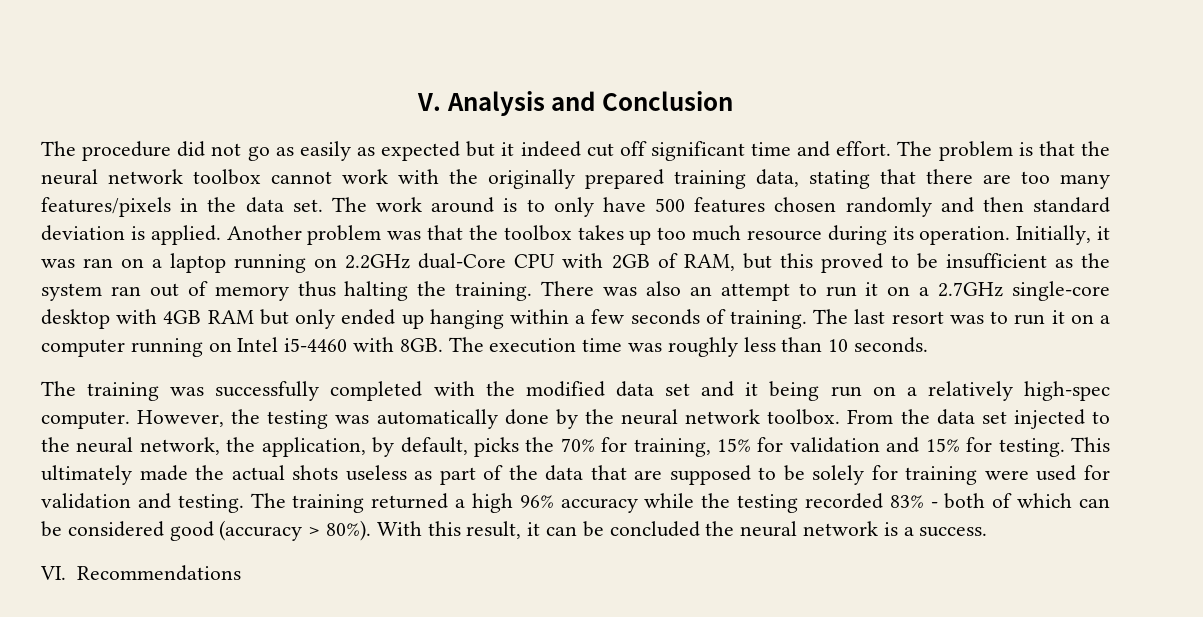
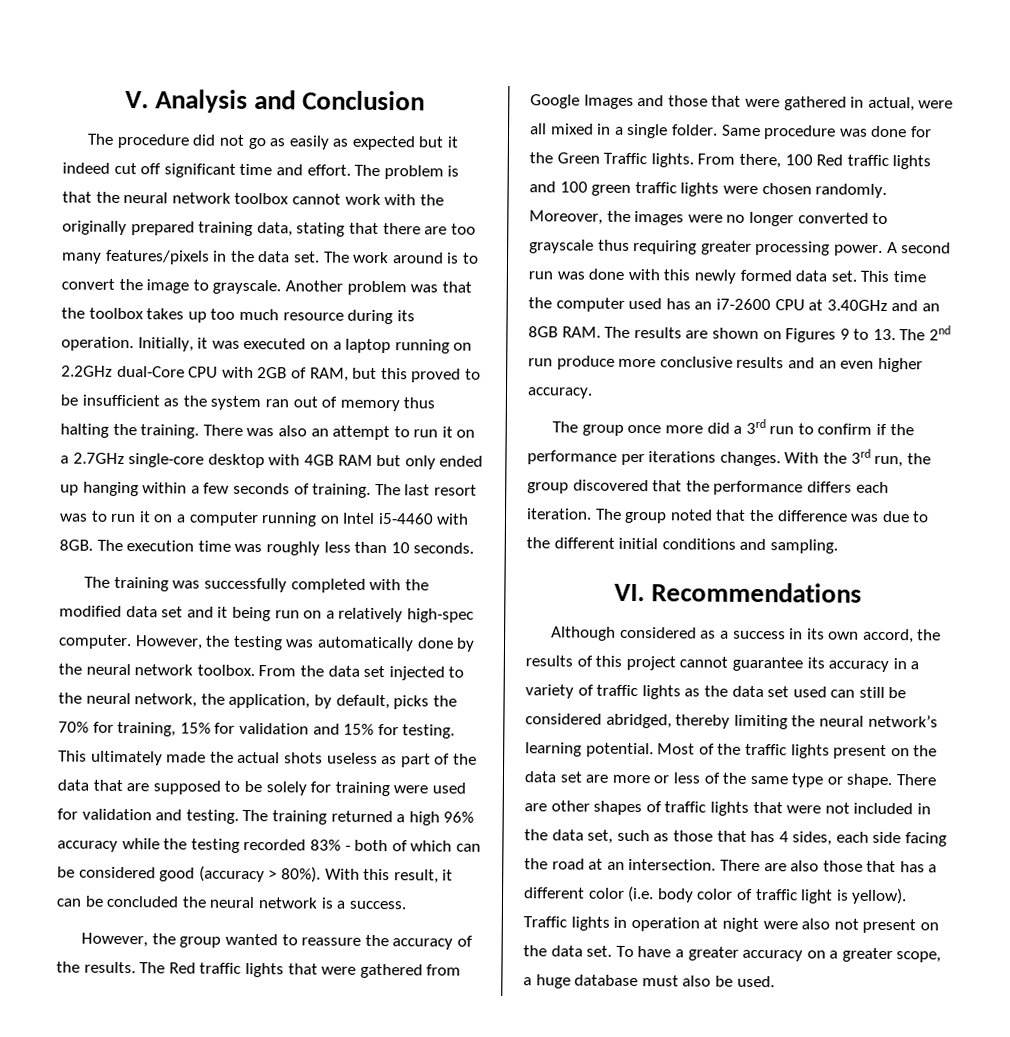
- The work around is to only have 500 features chosen randomly and then standard deviation is applied.
+ The work around is to convert the image to grayscale.
- Initially, it was ran on a laptop running on 2.2GHz dual-Core CPU with 2GB of RAM, but this proved to be insufficient as the system ran out of memory thus halting the training.
+ Initially, it was executed on a laptop running on 2.2GHz dual-Core CPU with 2GB of RAM, but this proved to be insufficient as the system ran out of memory thus halting the training.
+ However, the group wanted to reassure the accuracy of the results. The Red traffic lights that were gathered from Google Images and those that were gathered in actual, were all mixed in a single folder. Same procedure was done for the Green Traffic lights. From there, 100 Red traffic lights and 100 green traffic lights were chosen randomly. Moreover, the images were no longer converted to grayscale thus requiring greater processing power. A second run was done with this newly formed data set. This time the computer used has an i7-2600 CPU at 3.40GHz and an 8GB RAM. The results are shown on Figures 9 to 13. The 2nd run produce more conclusive results and an even higher accuracy.
+ The group once more did a 3rd run to confirm if the performance per iterations changes. With the 3rd run, the group discovered that the performance differs each iteration. The group noted that the difference was due to the different initial conditions and sampling.
  VI. Recommendations
+ Although considered as a success in its own accord, the results of this project cannot guarantee its accuracy in a variety of traffic lights as the data set used can still be considered abridged, thereby limiting the neural network’s learning potential. Most of the traffic lights present on the data set are more or less of the same type or shape. There are other shapes of traffic lights that were not included in the data set, such as those that has 4 sides, each side facing the road at an intersection. There are also those that has a different color (i.e. body color of traffic light is yellow). Traffic lights in operation at night were also not present on the data set. To have a greater accuracy on a greater scope, a huge database must also be used.

